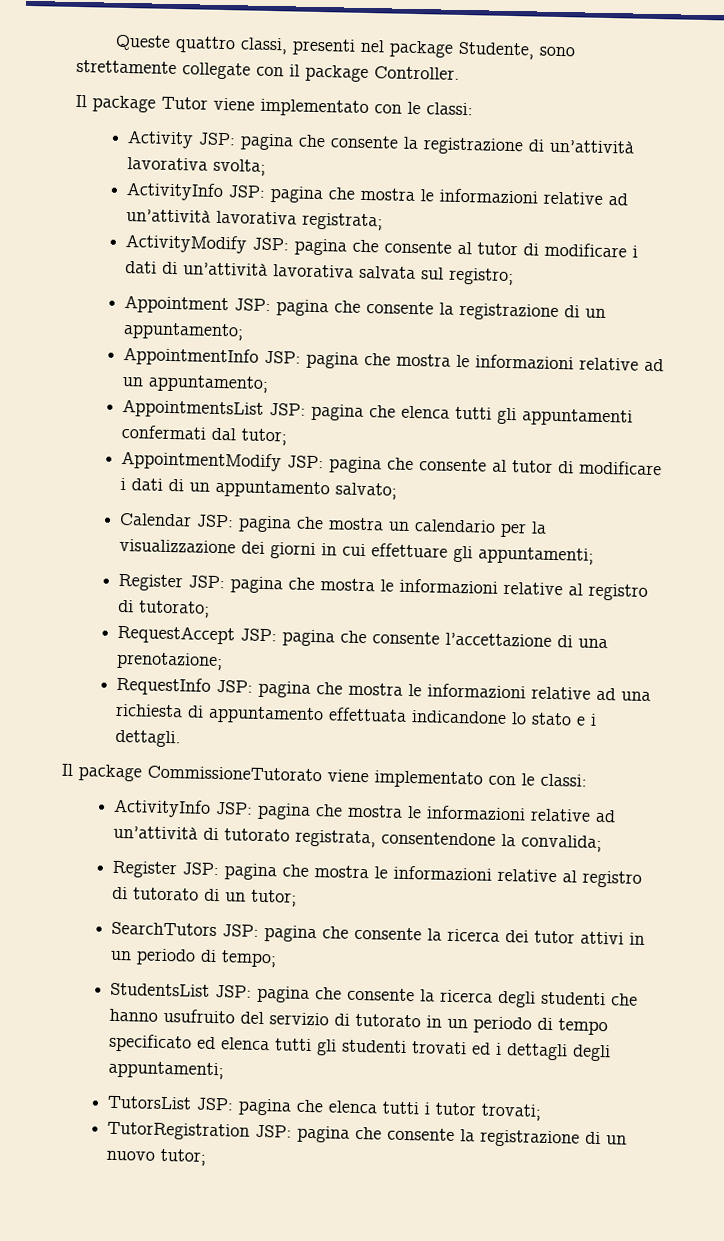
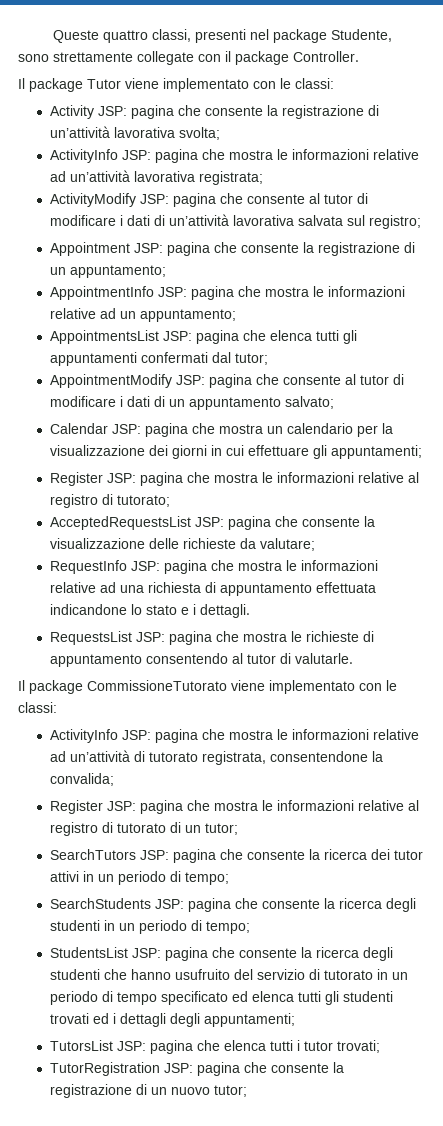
- RequestAccept JSP: pagina che consente l’accettazione di una prenotazione;
+ AcceptedRequestsList JSP: pagina che consente la visualizzazione delle richieste da valutare;
+ RequestsList JSP: pagina che mostra le richieste di appuntamento consentendo al tutor di valutarle.
+ SearchStudents JSP: pagina che consente la ricerca degli studenti in un periodo di tempo;

